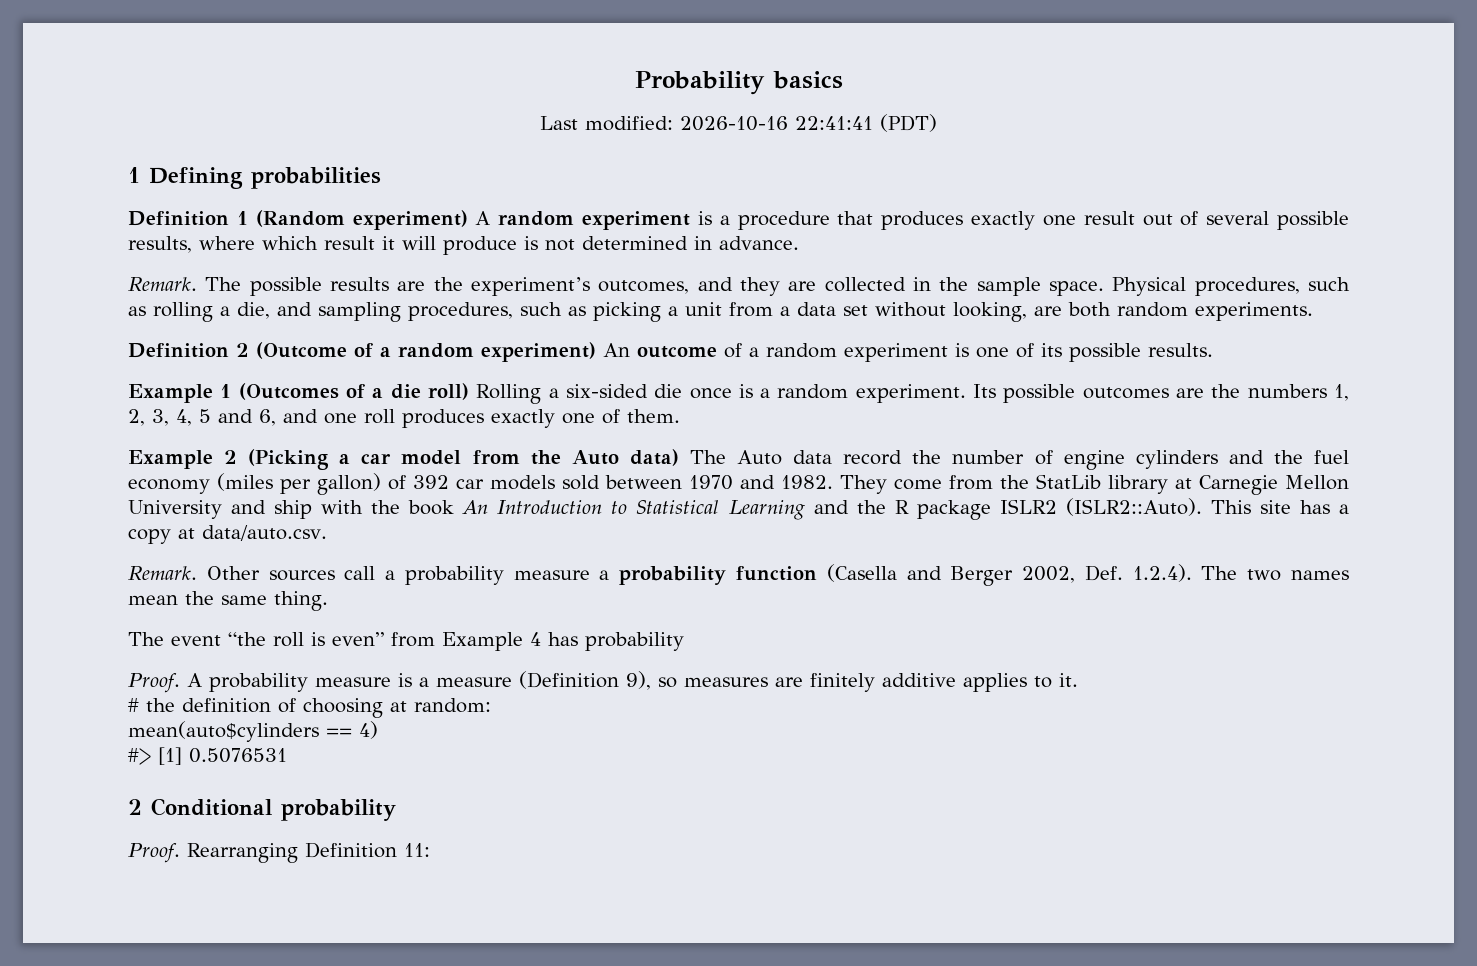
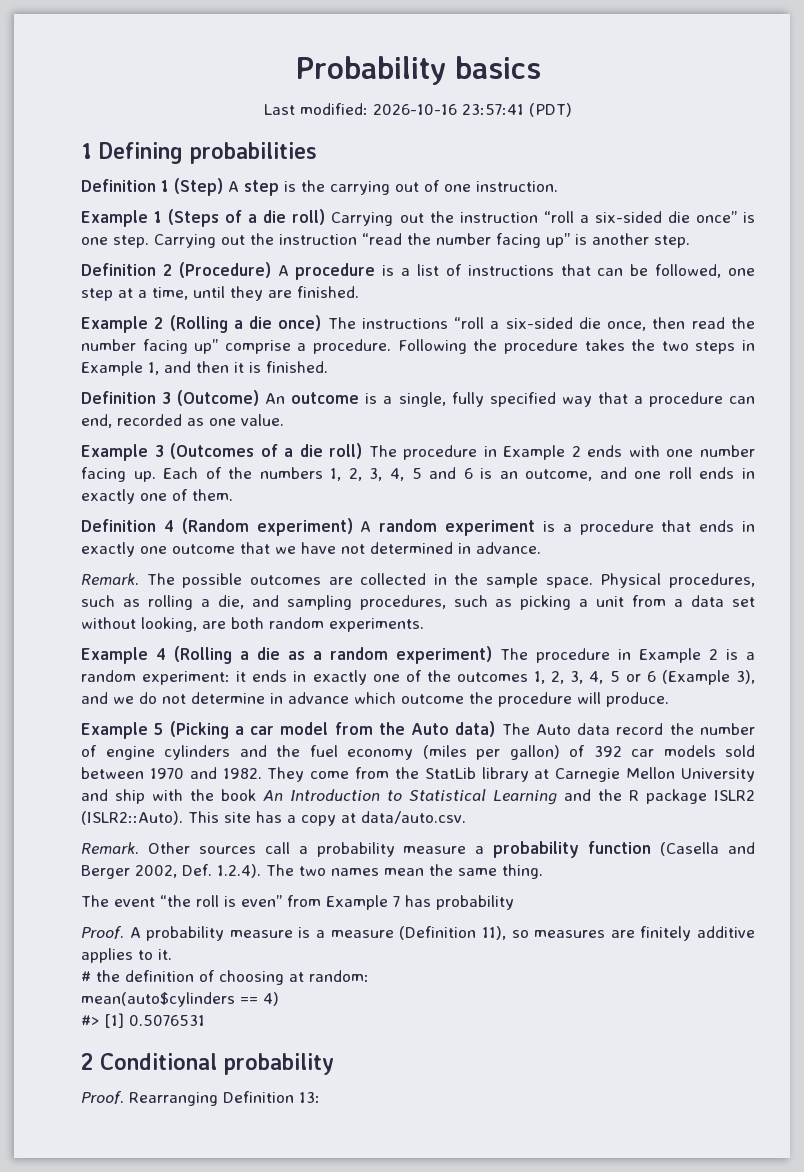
- Last modified: 2026-10-16 22:41:41 (PDT)
+ Last modified: 2026-10-16 23:57:41 (PDT)
- Definition 1 (Random experiment) A random experiment is a procedure that produces exactly one result out of several possible results, where which result it will produce is not determined in advance.
+ Definition 1 (Step) A step is the carrying out of one instruction.
+ Example 1 (Steps of a die roll) Carrying out the instruction “roll a six-sided die once” is one step. Carrying out the instruction “read the number facing up” is another step.
+ Definition 2 (Procedure) A procedure is a list of instructions that can be followed, one step at a time, until they are finished.
+ Example 2 (Rolling a die once) The instructions “roll a six-sided die once, then read the number facing up” comprise a procedure. Following the procedure takes the two steps in Example 1, and then it is finished.
+ Definition 3 (Outcome) An outcome is a single, fully specified way that a procedure can end, recorded as one value.
+ Example 3 (Outcomes of a die roll) The procedure in Example 2 ends with one number facing up. Each of the numbers 1, 2, 3, 4, 5 and 6 is an outcome, and one roll ends in exactly one of them.
+ Definition 4 (Random experiment) A random experiment is a procedure that ends in exactly one outcome that we have not determined in advance.
- The possible results are the experiment’s outcomes, and they are collected in the sample space.
+ The possible outcomes are collected in the sample space.
- Definition 2 (Outcome of a random experiment) An outcome of a random experiment is one of its possible results.
- Example 1 (Outcomes of a die roll) Rolling a six-sided die once is a random experiment. Its possible outcomes are the numbers 1, 2, 3, 4, 5 and 6, and one roll produces exactly one of them.
- Example 2 (Picking a car model from the Auto data) The Auto data record the number of engine cylinders and the fuel economy (miles per gallon) of 392 car models sold between 1970 and 1982.
+ Example 4 (Rolling a die as a random experiment) The procedure in Example 2 is a random experiment: it ends in exactly one of the outcomes 1, 2, 3, 4, 5 or 6 (Example 3), and we do not determine in advance which outcome the procedure will produce.
+ Example 5 (Picking a car model from the Auto data) The Auto data record the number of engine cylinders and the fuel economy (miles per gallon) of 392 car models sold between 1970 and 1982.
- The event “the roll is even” from Example 4 has probability
+ The event “the roll is even” from Example 7 has probability
- A probability measure is a measure (Definition 9), so measures are finitely additive applies to it.
+ A probability measure is a measure (Definition 11), so measures are finitely additive applies to it.
- Rearranging Definition 11:
+ Rearranging Definition 13:

